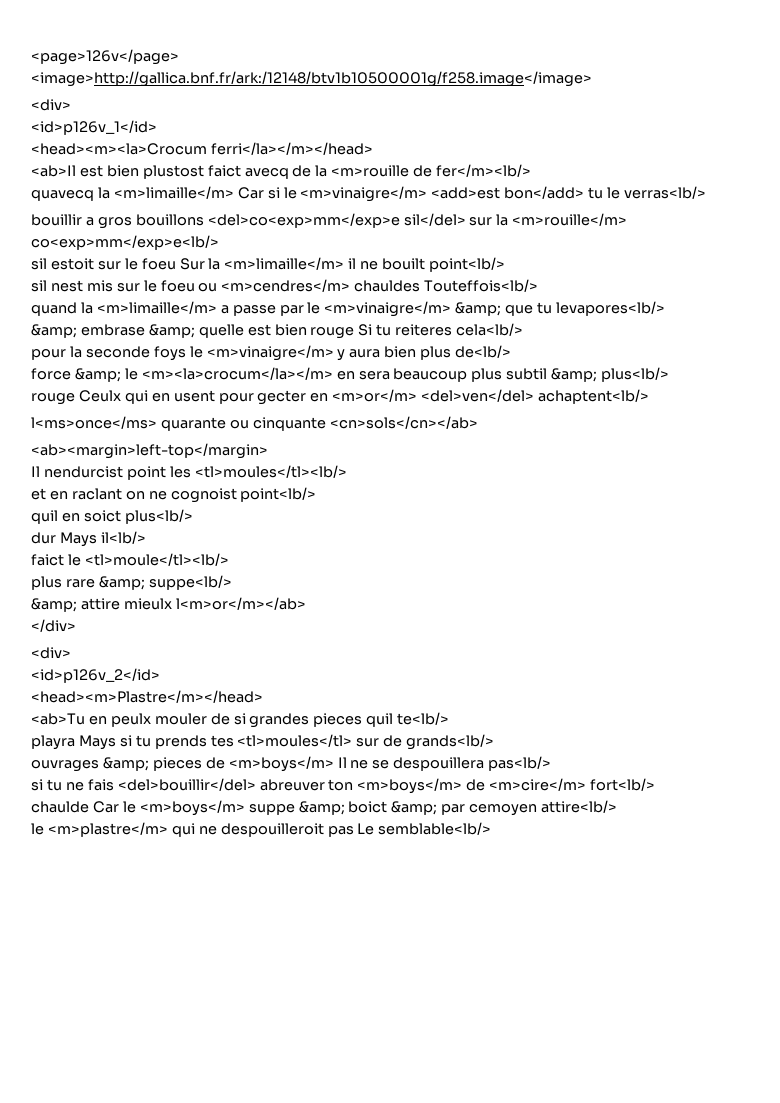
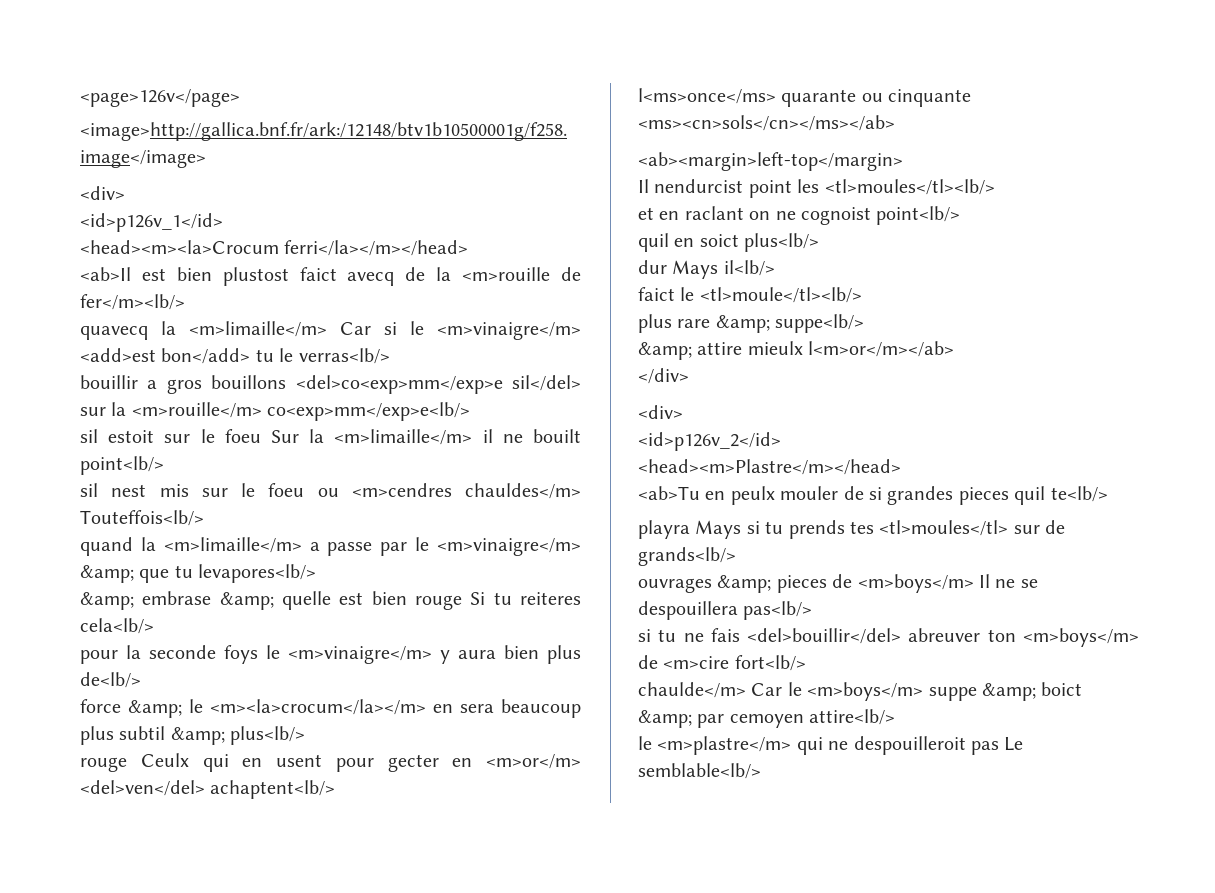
- sil nest mis sur le foeu ou <m>cendres</m> chauldes Touteffois<lb/>
+ sil nest mis sur le foeu ou <m>cendres chauldes</m> Touteffois<lb/>
- l<ms>once</ms> quarante ou cinquante <cn>sols</cn></ab>
+ l<ms>once</ms> quarante ou cinquante <ms><cn>sols</cn></ms></ab>
- si tu ne fais <del>bouillir</del> abreuver ton <m>boys</m> de <m>cire</m> fort<lb/>
+ si tu ne fais <del>bouillir</del> abreuver ton <m>boys</m> de <m>cire fort<lb/>
- chaulde Car le <m>boys</m> suppe &amp; boict &amp; par cemoyen attire<lb/>
+ chaulde</m> Car le <m>boys</m> suppe &amp; boict &amp; par cemoyen attire<lb/>

